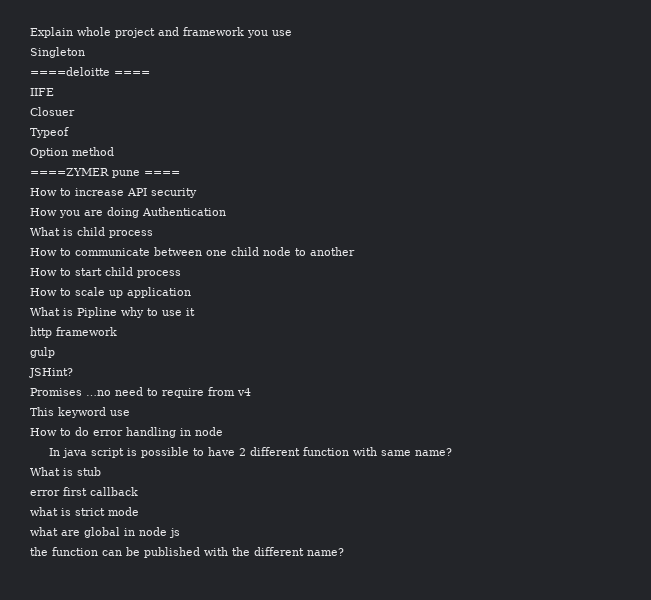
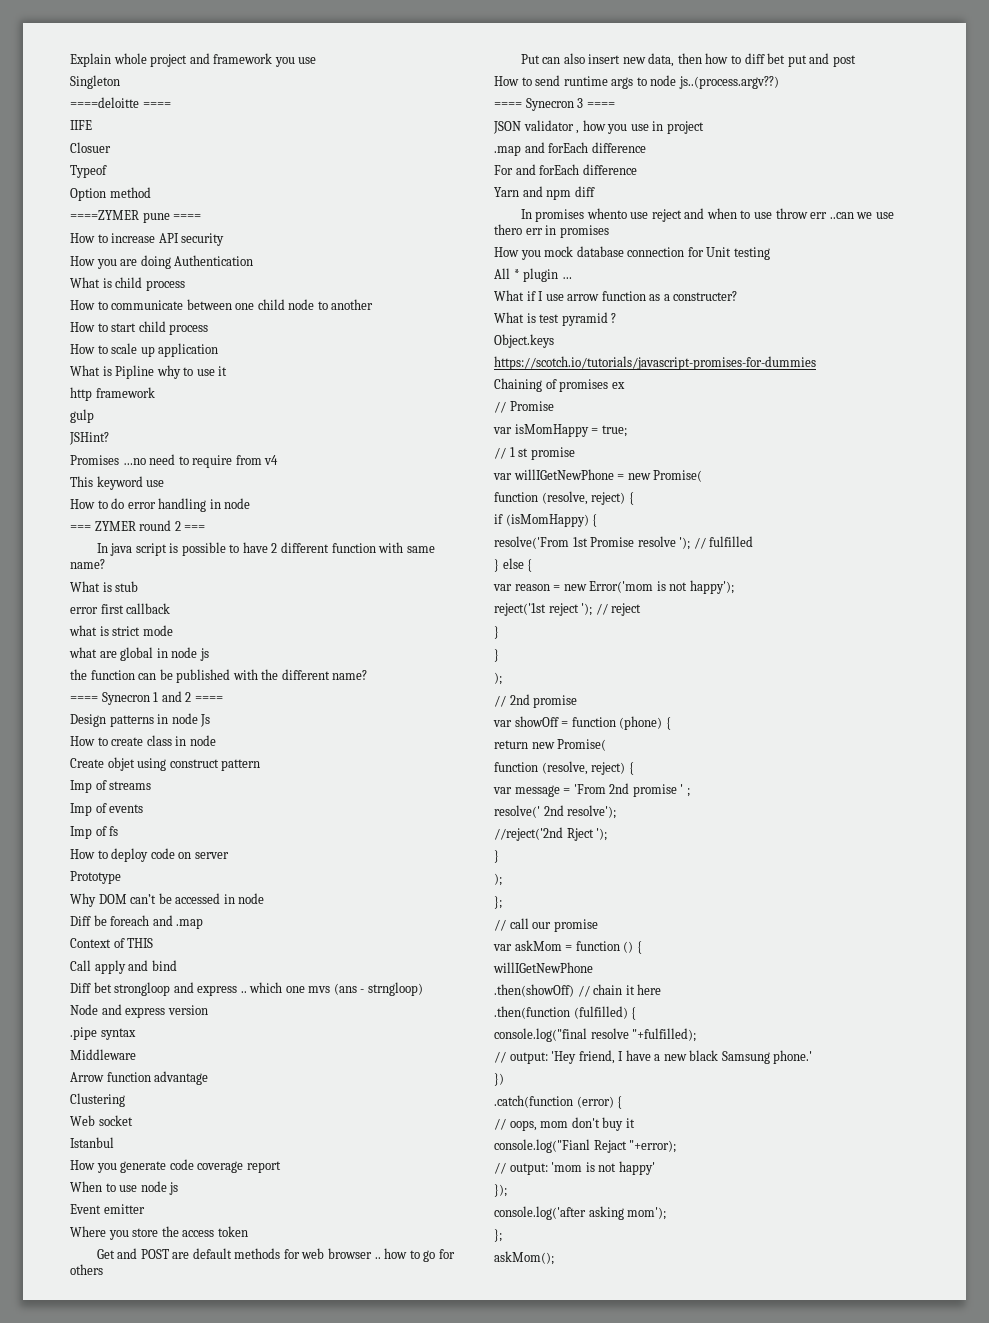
+ === ZYMER round 2 ===
+ ==== Synecron 1 and 2 ====
+ Design patterns in node Js
+ How to create class in node
+ Create objet using construct pattern
+ Imp of streams
+ Imp of events
+ Imp of fs
+ How to deploy code on server
+ Prototype
+ Why DOM can’t be accessed in node
+ Diff be foreach and .map
+ Context of THIS
+ Call apply and bind
+ Diff bet strongloop and express .. which one mvs (ans - strngloop)
+ Node and express version
+ .pipe syntax
+ Middleware
+ Arrow function advantage
+ Clustering
+ Web socket
+ Istanbul
+ How you generate code coverage report
+ When to use node js
+ Event emitter
+ Where you store the access token
+ Get and POST are default methods for web browser .. how to go for others
+ Put can also insert new data, then how to diff bet put and post
+ How to send runtime args to node js..(process.argv??)
+ ==== Synecron 3 ====
+ JSON validator , how you use in project
+ .map and forEach difference
+ For and forEach difference
+ Yarn and npm diff
+ In promises whento use reject and when to use throw err ..can we use thero err in promises
+ How you mock database connection for Unit testing
+ All * plugin …
+ What if I use arrow function as a constructer?
+ What is test pyramid ?
+ Object.keys
+ https://scotch.io/tutorials/javascript-promises-for-dummies
+ Chaining of promises ex
+ // Promise
+ var isMomHappy = true;
+ // 1 st promise
+ var willIGetNewPhone = new Promise(
+ function (resolve, reject) {
+ if (isMomHappy) {
+ resolve('From 1st Promise resolve '); // fulfilled
+ } else {
+ var reason = new Error('mom is not happy');
+ reject('1st reject '); // reject
+ }
+ }
+ );
+ // 2nd promise
+ var showOff = function (phone) {
+ return new Promise(
+ function (resolve, reject) {
+ var message = 'From 2nd promise ' ;
+ resolve(' 2nd resolve');
+ //reject('2nd Rject ');
+ }
+ );
+ };
+ // call our promise
+ var askMom = function () {
+ willIGetNewPhone
+ .then(showOff) // chain it here
+ .then(function (fulfilled) {
+ console.log("final resolve "+fulfilled);
+ // output: 'Hey friend, I have a new black Samsung phone.'
+ })
+ .catch(function (error) {
+ // oops, mom don't buy it
+ console.log("Fianl Rejact "+error);
+ // output: 'mom is not happy'
+ });
+ console.log('after asking mom');
+ };
+ askMom();

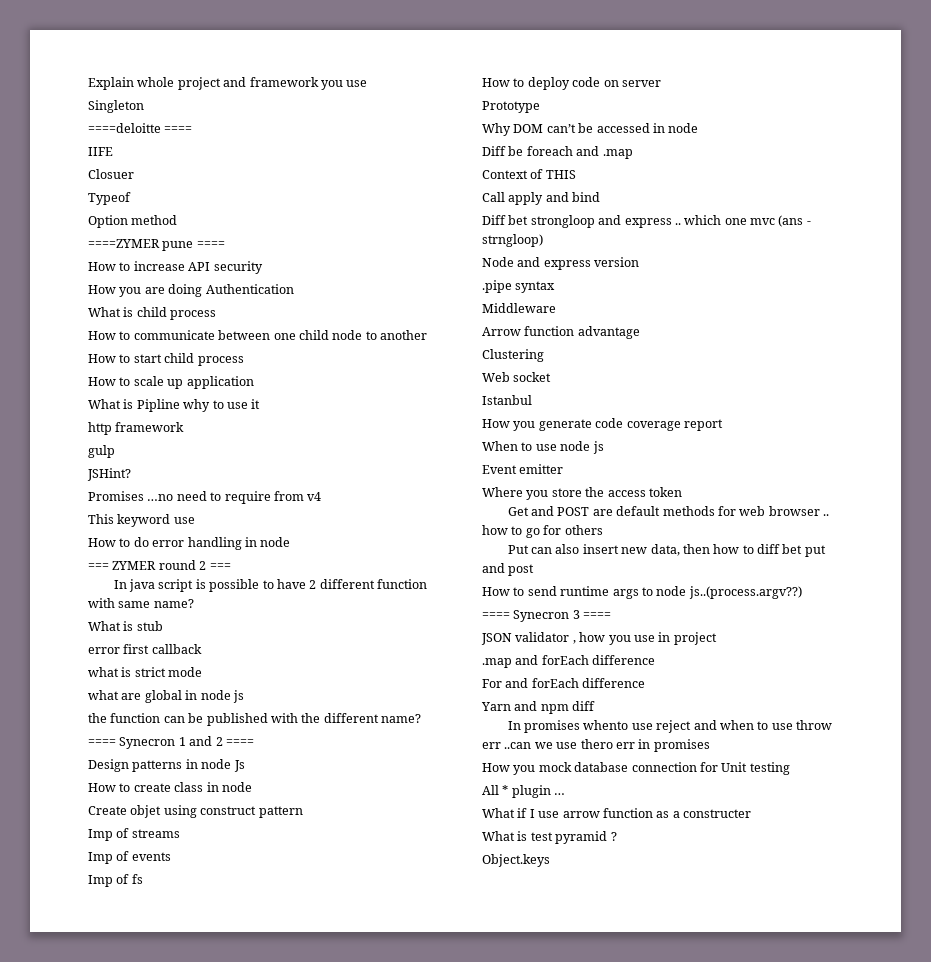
- Diff bet strongloop and express .. which one mvs (ans - strngloop)
+ Diff bet strongloop and express .. which one mvc (ans - strngloop)
- What if I use arrow function as a constructer?
+ What if I use arrow function as a constructer
- https://scotch.io/tutorials/javascript-promises-for-dummies
- Chaining of promises ex
- // Promise
- var isMomHappy = true;
- // 1 st promise
- var willIGetNewPhone = new Promise(
- function (resolve, reject) {
- if (isMomHappy) {
- resolve('From 1st Promise resolve '); // fulfilled
- } else {
- var reason = new Error('mom is not happy');
- reject('1st reject '); // reject
- }
- }
- );
- // 2nd promise
- var showOff = function (phone) {
- return new Promise(
- function (resolve, reject) {
- var message = 'From 2nd promise ' ;
- resolve(' 2nd resolve');
- //reject('2nd Rject ');
- }
- );
- };
- // call our promise
- var askMom = function () {
- willIGetNewPhone
- .then(showOff) // chain it here
- .then(function (fulfilled) {
- console.log("final resolve "+fulfilled);
- // output: 'Hey friend, I have a new black Samsung phone.'
- })
- .catch(function (error) {
- // oops, mom don't buy it
- console.log("Fianl Rejact "+error);
- // output: 'mom is not happy'
- });
- console.log('after asking mom');
- };
- askMom();

